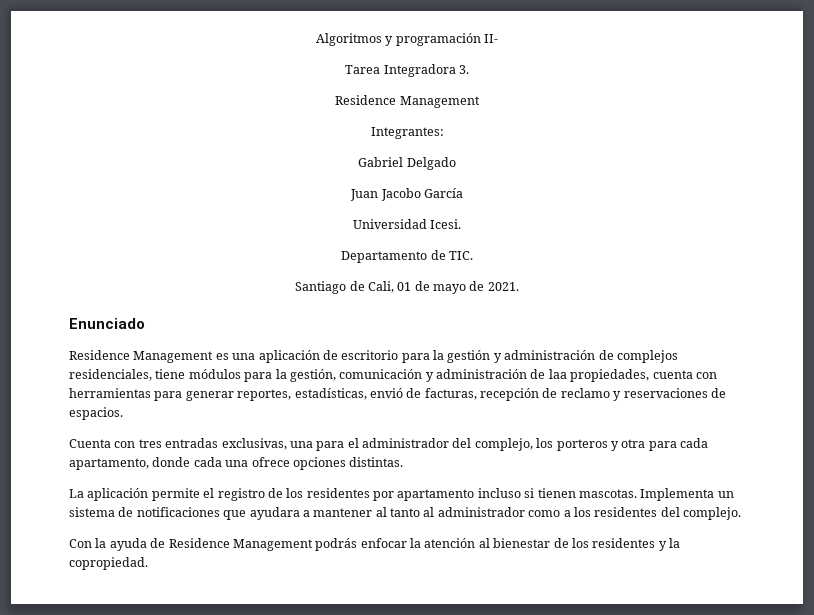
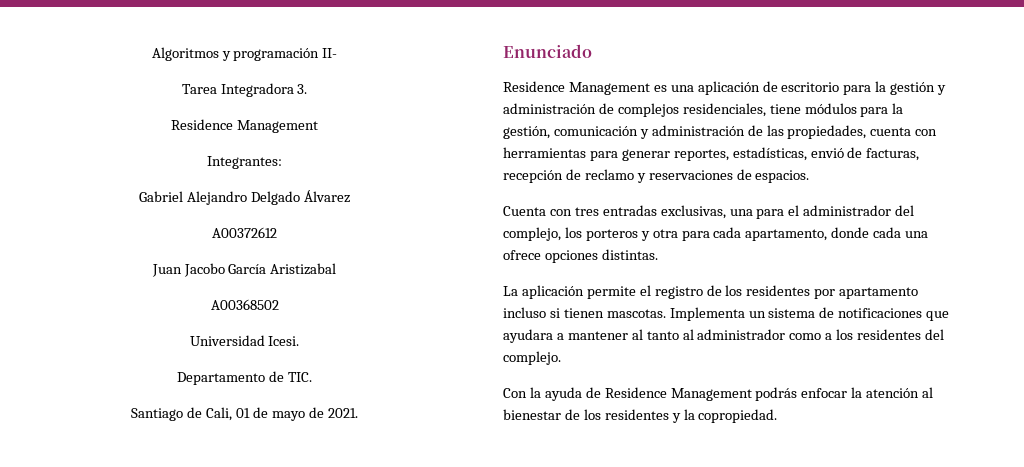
- Gabriel Delgado
+ Gabriel Alejandro Delgado Álvarez
+ A00372612
- Juan Jacobo García
+ Juan Jacobo García Aristizabal
+ A00368502
- Residence Management es una aplicación de escritorio para la gestión y administración de complejos residenciales, tiene módulos para la gestión, comunicación y administración de laa propiedades, cuenta con herramientas para generar reportes, estadísticas, envió de facturas, recepción de reclamo y reservaciones de espacios.
+ Residence Management es una aplicación de escritorio para la gestión y administración de complejos residenciales, tiene módulos para la gestión, comunicación y administración de las propiedades, cuenta con herramientas para generar reportes, estadísticas, envió de facturas, recepción de reclamo y reservaciones de espacios.

